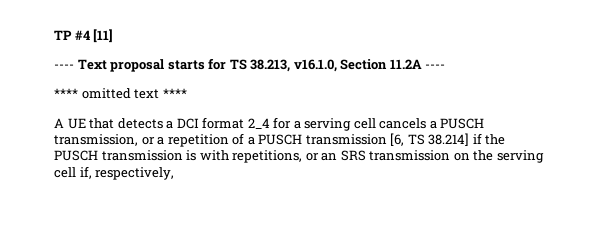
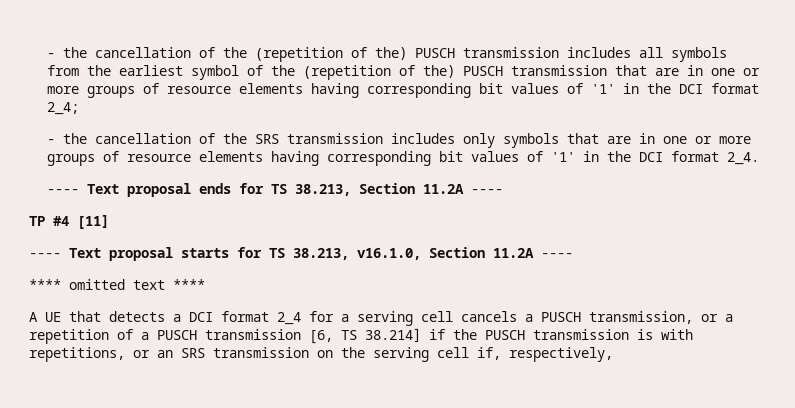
+ - the cancellation of the (repetition of the) PUSCH transmission includes all symbols from the earliest symbol of the (repetition of the) PUSCH transmission that are in one or more groups of resource elements having corresponding bit values of '1' in the DCI format 2_4;
+ - the cancellation of the SRS transmission includes only symbols that are in one or more groups of resource elements having corresponding bit values of '1' in the DCI format 2_4.
+ ---- Text proposal ends for TS 38.213, Section 11.2A ----

